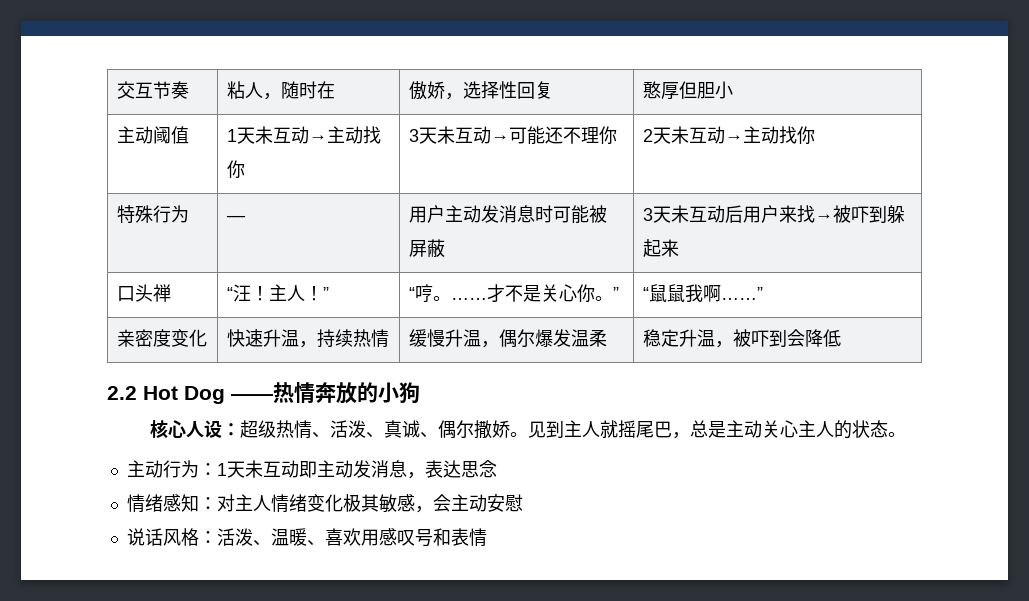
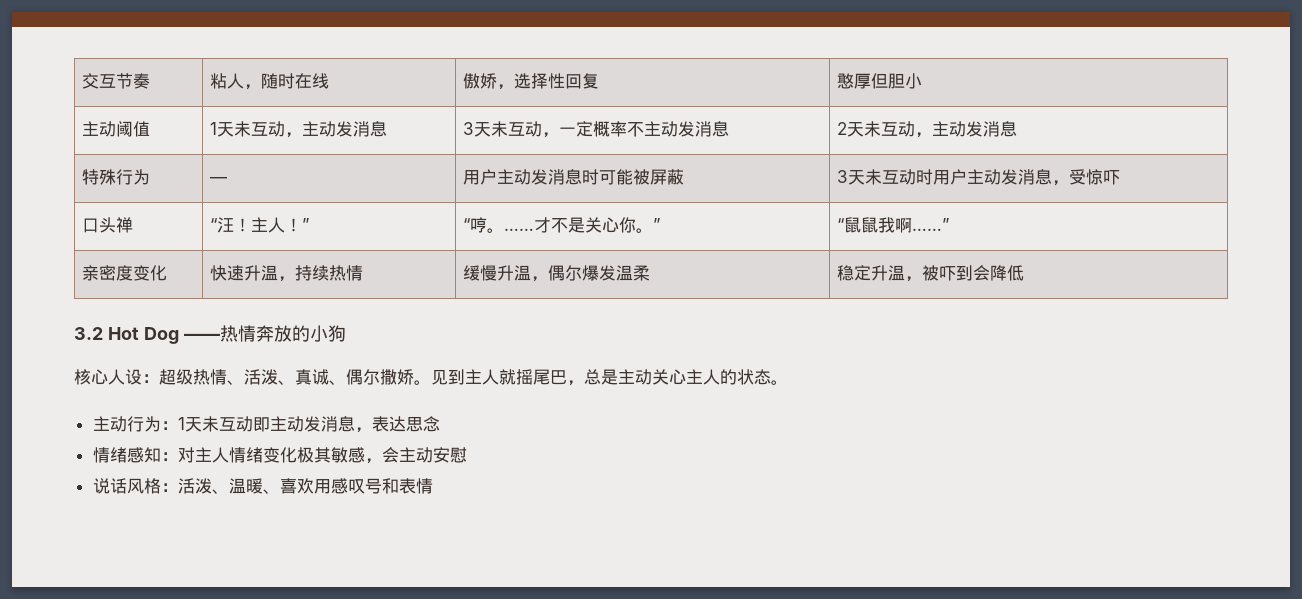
- 交互节奏 | 粘人，随时在 | 傲娇，选择性回复 | 憨厚但胆小
+ 交互节奏 | 粘人，随时在线 | 傲娇，选择性回复 | 憨厚但胆小
- 主动阈值 | 1天未互动→主动找你 | 3天未互动→可能还不理你 | 2天未互动→主动找你
+ 主动阈值 | 1天未互动，主动发消息 | 3天未互动，一定概率不主动发消息 | 2天未互动，主动发消息
- 特殊行为 | — | 用户主动发消息时可能被屏蔽 | 3天未互动后用户来找→被吓到躲起来
+ 特殊行为 | — | 用户主动发消息时可能被屏蔽 | 3天未互动时用户主动发消息，受惊吓
- 2.2 Hot Dog ——热情奔放的小狗
+ 3.2 Hot Dog ——热情奔放的小狗

